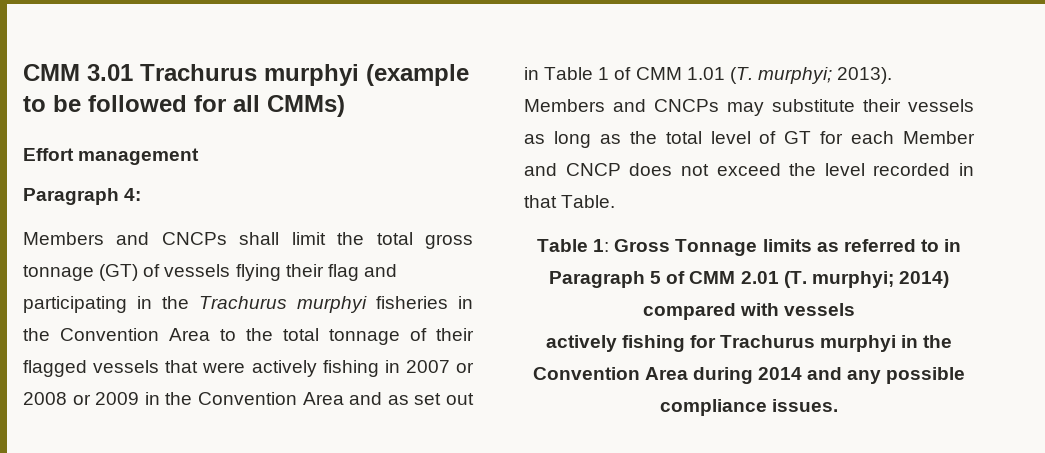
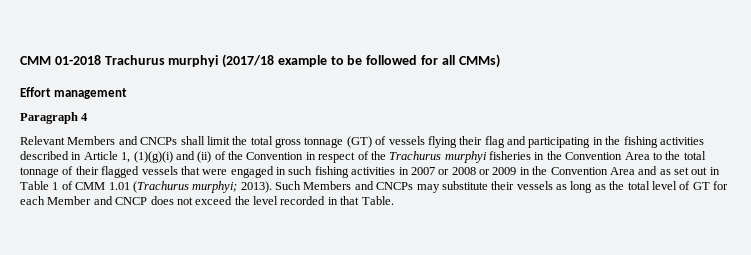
- CMM 3.01 Trachurus murphyi (example to be followed for all CMMs)
+ CMM 01-2018 Trachurus murphyi (2017/18 example to be followed for all CMMs)
- Paragraph 4:
- Members and CNCPs shall limit the total gross tonnage (GT) of vessels flying their flag and participating in the Trachurus murphyi fisheries in the Convention Area to the total tonnage of their flagged vessels that were actively fishing in 2007 or 2008 or 2009 in the Convention Area and as set out in Table 1 of CMM 1.01 (T. murphyi; 2013).
+ Paragraph 4
+ Relevant Members and CNCPs shall limit the total gross tonnage (GT) of vessels flying their flag and participating in the fishing activities described in Article 1, (1)(g)(i) and (ii) of the Convention in respect of the Trachurus murphyi fisheries in the Convention Area to the total tonnage of their flagged vessels that were engaged in such fishing activities in 2007 or 2008 or 2009 in the Convention Area and as set out in Table 1 of CMM 1.01 (Trachurus murphyi; 2013).
- Members and CNCPs may substitute their vessels as long as the total level of GT for each Member and CNCP does not exceed the level recorded in that Table.
+ Such Members and CNCPs may substitute their vessels as long as the total level of GT for each Member and CNCP does not exceed the level recorded in that Table.
- Table 1: Gross Tonnage limits as referred to in Paragraph 5 of CMM 2.01 (T. murphyi; 2014) compared with vessels
- actively fishing for Trachurus murphyi in the Convention Area during 2014 and any possible compliance issues.

